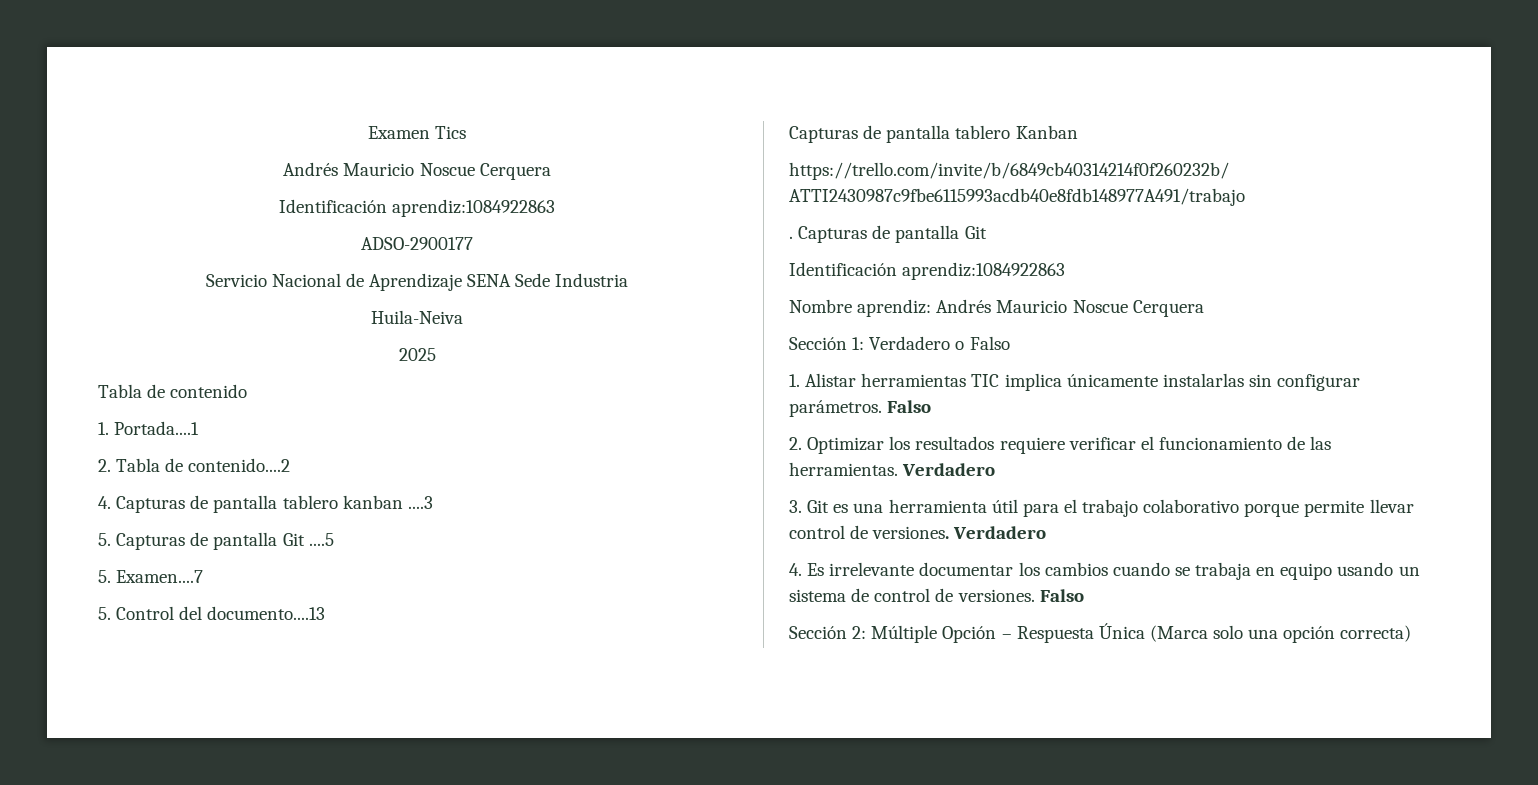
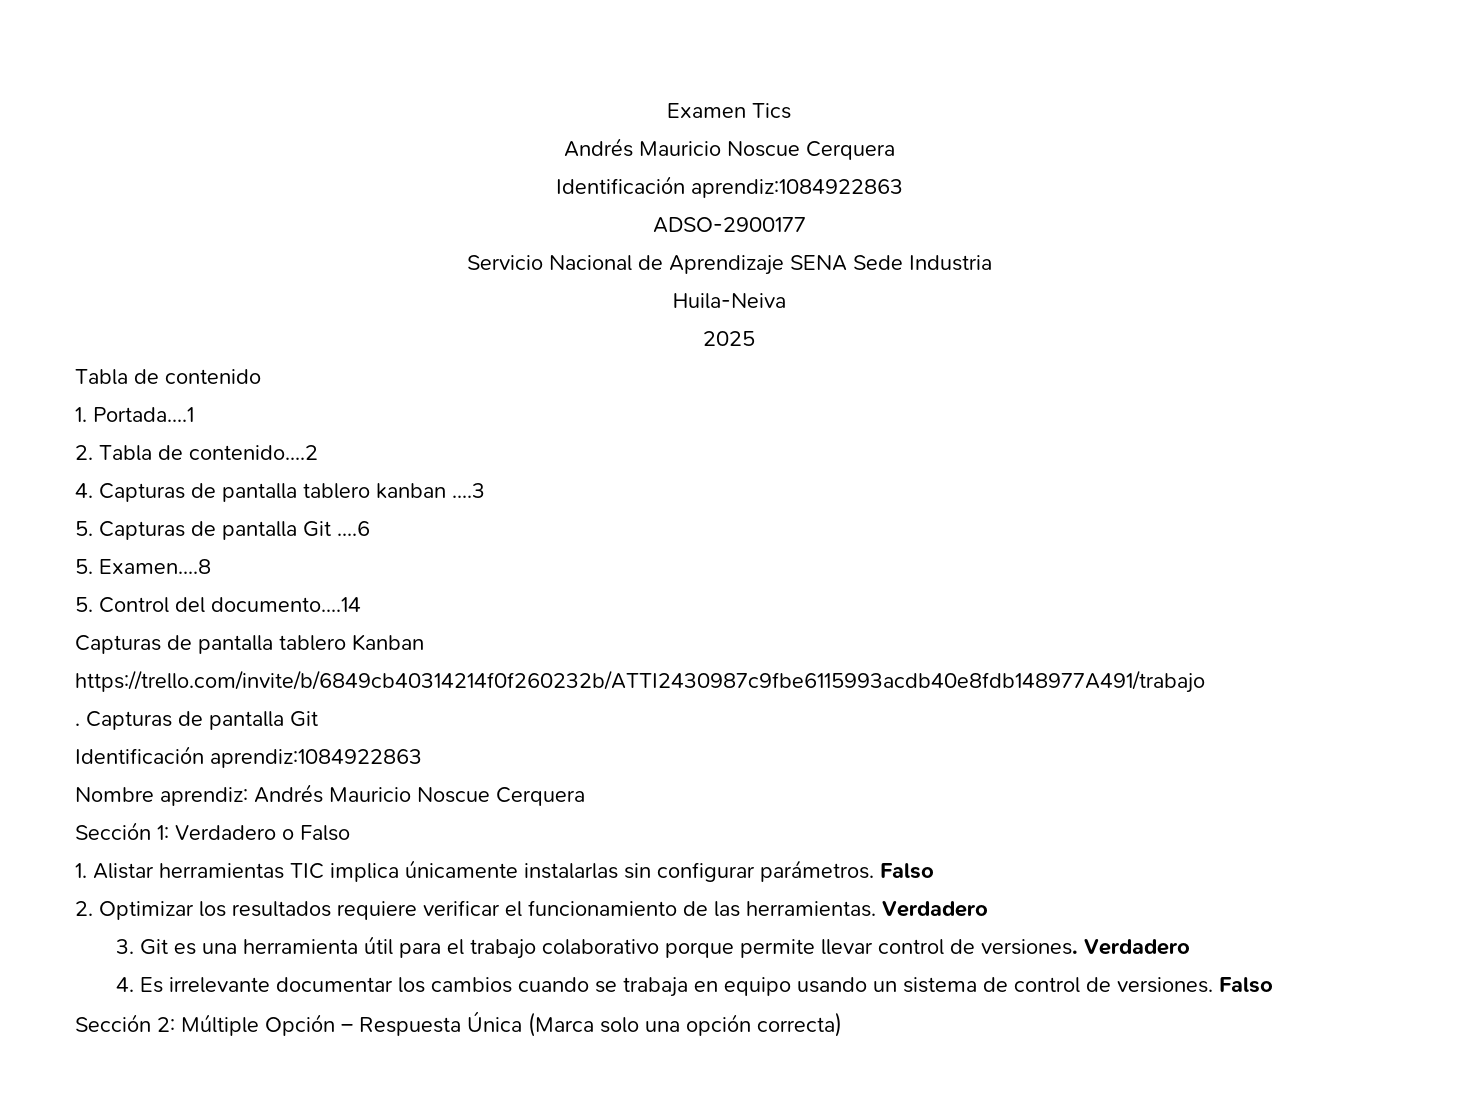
- 5. Capturas de pantalla Git ....5
- 5. Examen....7
+ 5. Capturas de pantalla Git ....6
+ 5. Examen....8
- 5. Control del documento....13
+ 5. Control del documento....14

